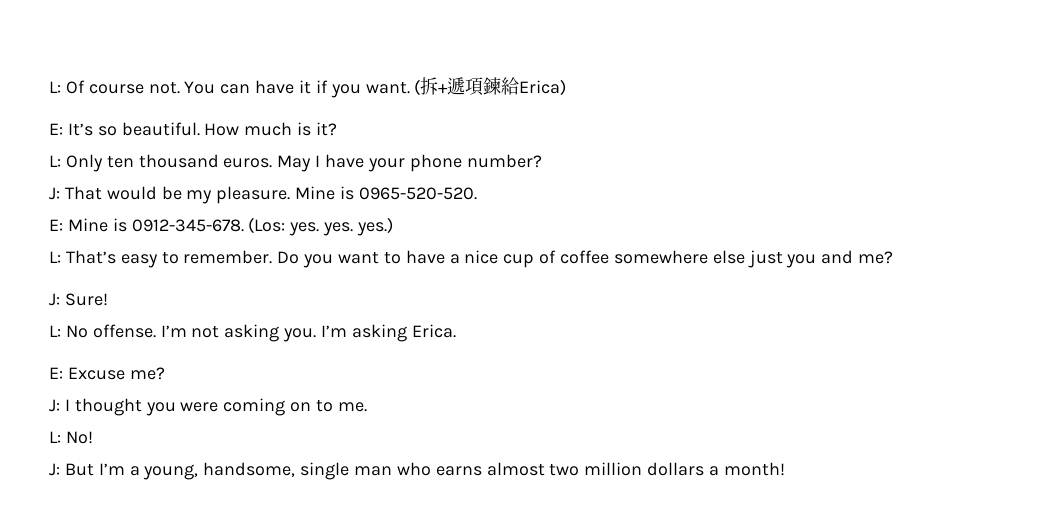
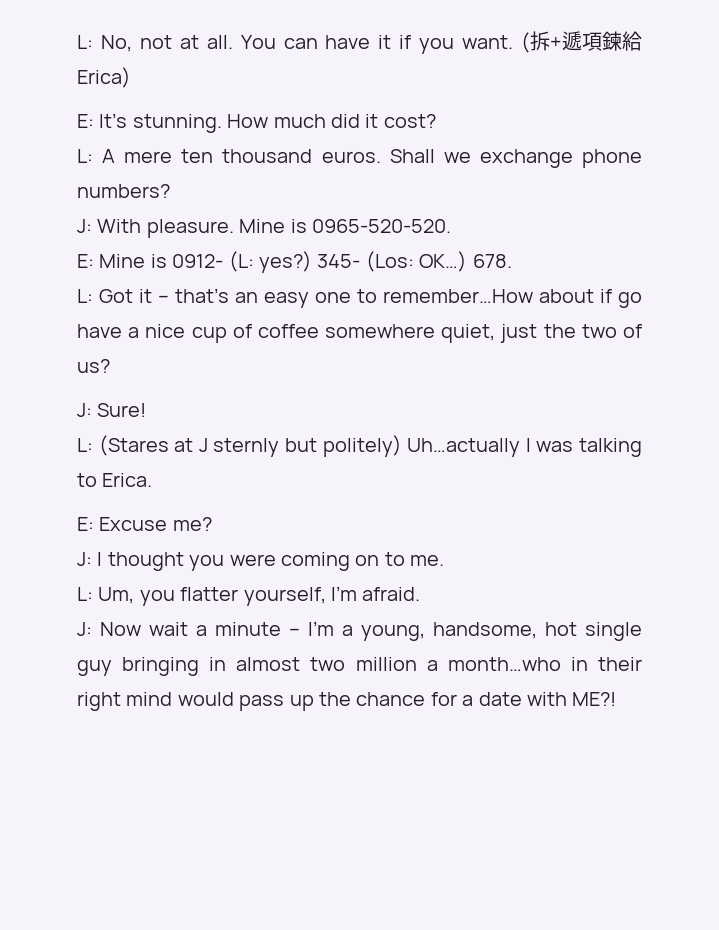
- L: Of course not.
+ L: No, not at all.
- E: It’s so beautiful. How much is it?
- L: Only ten thousand euros.
+ E: It’s stunning. How much did it cost?
+ L: A mere ten thousand euros.
- May I have your phone number?
- J: That would be my pleasure.
+ Shall we exchange phone numbers?
+ J: With pleasure.
- E: Mine is 0912-345-678. (Los: yes. yes. yes.)
- L: That’s easy to remember. Do you want to have a nice cup of coffee somewhere else just you and me?
+ E: Mine is 0912- (L: yes?) 345- (Los: OK…) 678.
+ L: Got it – that’s an easy one to remember…How about if go have a nice cup of coffee somewhere quiet, just the two of us?
  J: Sure!
- L: No offense. I’m not asking you. I’m asking Erica.
+ L: (Stares at J sternly but politely) Uh…actually I was talking to Erica.
- L: No!
- J: But I’m a young, handsome, single man who earns almost two million dollars a month!
+ L: Um, you flatter yourself, I’m afraid.
+ J: Now wait a minute – I’m a young, handsome, hot single guy bringing in almost two million a month…who in their right mind would pass up the chance for a date with ME?!

